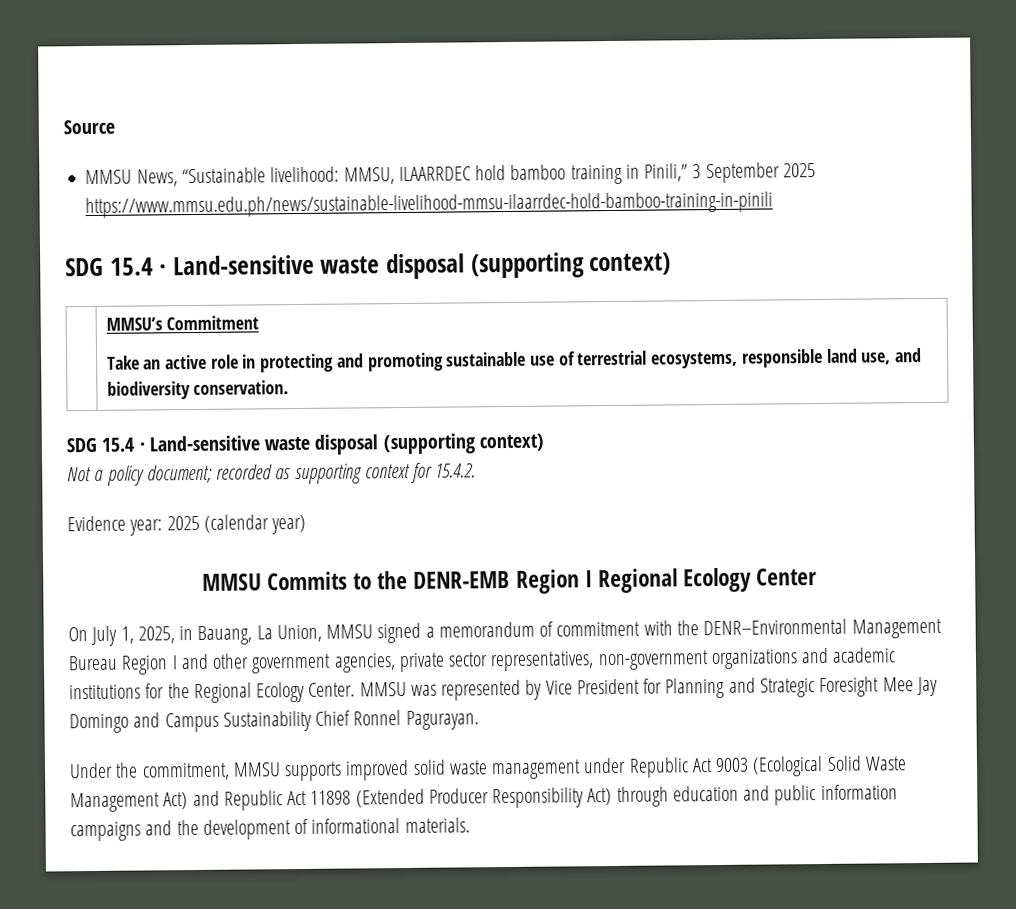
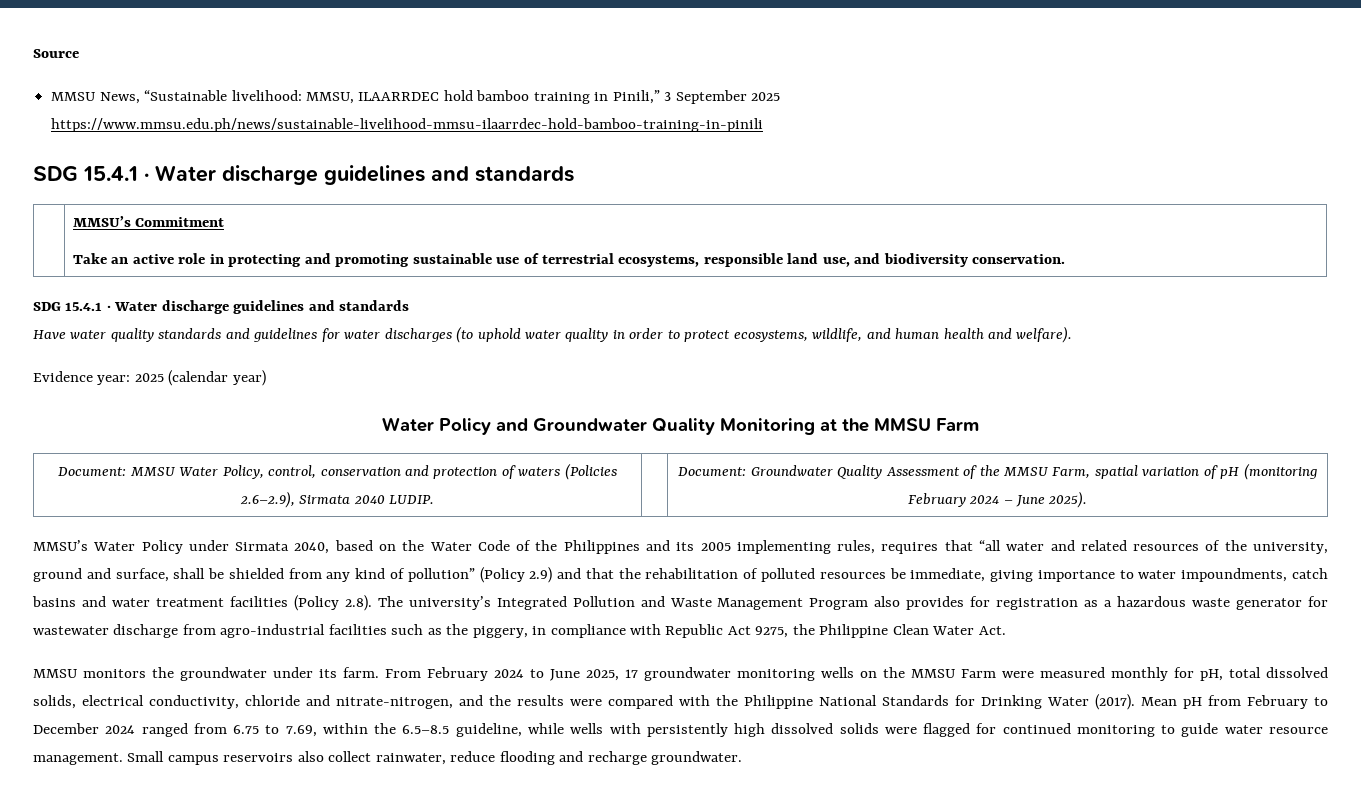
  MMSU News, “Sustainable livelihood: MMSU, ILAARRDEC hold bamboo training in Pinili,” 3 September 2025 https://www.mmsu.edu.ph/news/sustainable-livelihood-mmsu-ilaarrdec-hold-bamboo-training-in-pinili
- SDG 15.4 · Land-sensitive waste disposal (supporting context)
+ SDG 15.4.1 · Water discharge guidelines and standards
  | MMSU’s Commitment
  Take an active role in protecting and promoting sustainable use of terrestrial ecosystems, responsible land use, and biodiversity conservation.
- SDG 15.4 · Land-sensitive waste disposal (supporting context)
- Not a policy document; recorded as supporting context for 15.4.2.
+ SDG 15.4.1 · Water discharge guidelines and standards
+ Have water quality standards and guidelines for water discharges (to uphold water quality in order to protect ecosystems, wildlife, and human health and welfare).
- MMSU Commits to the DENR-EMB Region I Regional Ecology Center
- On July 1, 2025, in Bauang, La Union, MMSU signed a memorandum of commitment with the DENR–Environmental Management Bureau Region I and other government agencies, private sector representatives, non-government organizations and academic institutions for the Regional Ecology Center. MMSU was represented by Vice President for Planning and Strategic Foresight Mee Jay Domingo and Campus Sustainability Chief Ronnel Pagurayan.
- Under the commitment, MMSU supports improved solid waste management under Republic Act 9003 (Ecological Solid Waste Management Act) and Republic Act 11898 (Extended Producer Responsibility Act) through education and public information campaigns and the development of informational materials.
+ Water Policy and Groundwater Quality Monitoring at the MMSU Farm
+ Document: MMSU Water Policy, control, conservation and protection of waters (Policies 2.6–2.9), Sirmata 2040 LUDIP. | | Document: Groundwater Quality Assessment of the MMSU Farm, spatial variation of pH (monitoring February 2024 – June 2025).
+ MMSU’s Water Policy under Sirmata 2040, based on the Water Code of the Philippines and its 2005 implementing rules, requires that “all water and related resources of the university, ground and surface, shall be shielded from any kind of pollution” (Policy 2.9) and that the rehabilitation of polluted resources be immediate, giving importance to water impoundments, catch basins and water treatment facilities (Policy 2.8). The university’s Integrated Pollution and Waste Management Program also provides for registration as a hazardous waste generator for wastewater discharge from agro-industrial facilities such as the piggery, in compliance with Republic Act 9275, the Philippine Clean Water Act.
+ MMSU monitors the groundwater under its farm. From February 2024 to June 2025, 17 groundwater monitoring wells on the MMSU Farm were measured monthly for pH, total dissolved solids, electrical conductivity, chloride and nitrate-nitrogen, and the results were compared with the Philippine National Standards for Drinking Water (2017). Mean pH from February to December 2024 ranged from 6.75 to 7.69, within the 6.5–8.5 guideline, while wells with persistently high dissolved solids were flagged for continued monitoring to guide water resource management. Small campus reservoirs also collect rainwater, reduce flooding and recharge groundwater.

